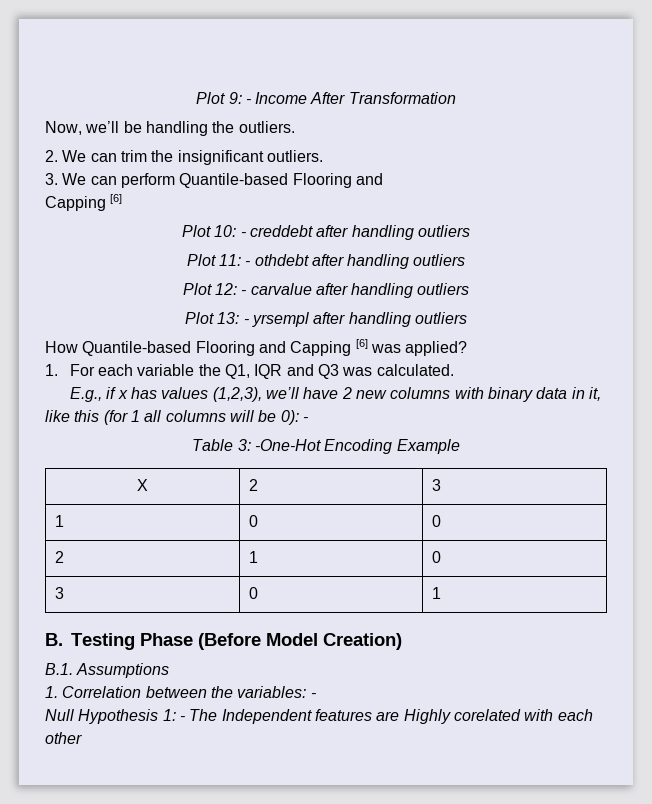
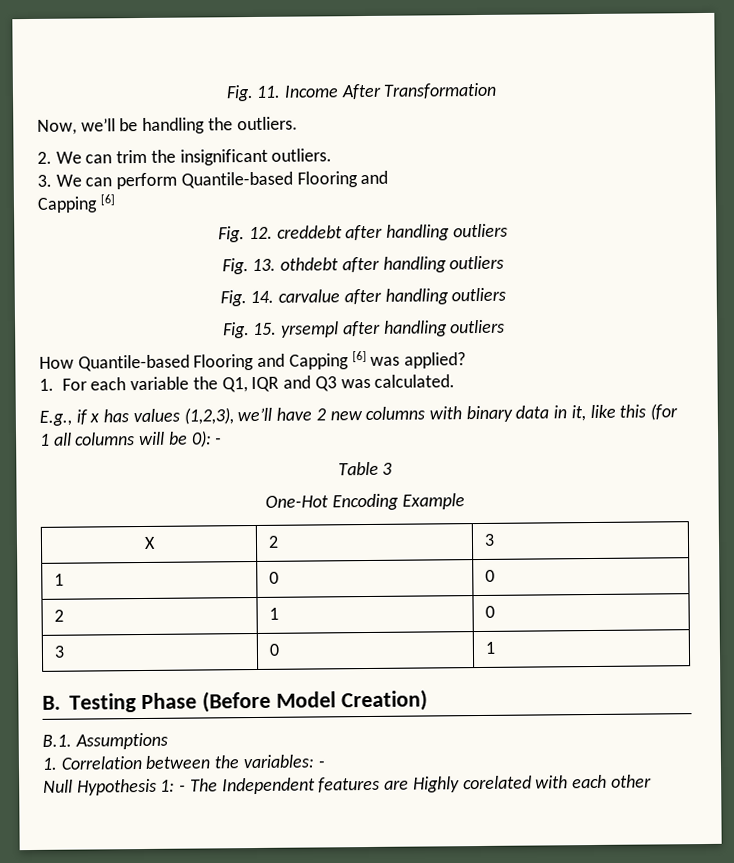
- Plot 9: - Income After Transformation
+ Fig. 11. Income After Transformation
- Plot 10: - creddebt after handling outliers
+ Fig. 12. creddebt after handling outliers
- Plot 11: - othdebt after handling outliers
+ Fig. 13. othdebt after handling outliers
- Plot 12: - carvalue after handling outliers
+ Fig. 14. carvalue after handling outliers
- Plot 13: - yrsempl after handling outliers
+ Fig. 15. yrsempl after handling outliers
- Table 3: -One-Hot Encoding Example
+ Table 3
+ One-Hot Encoding Example

